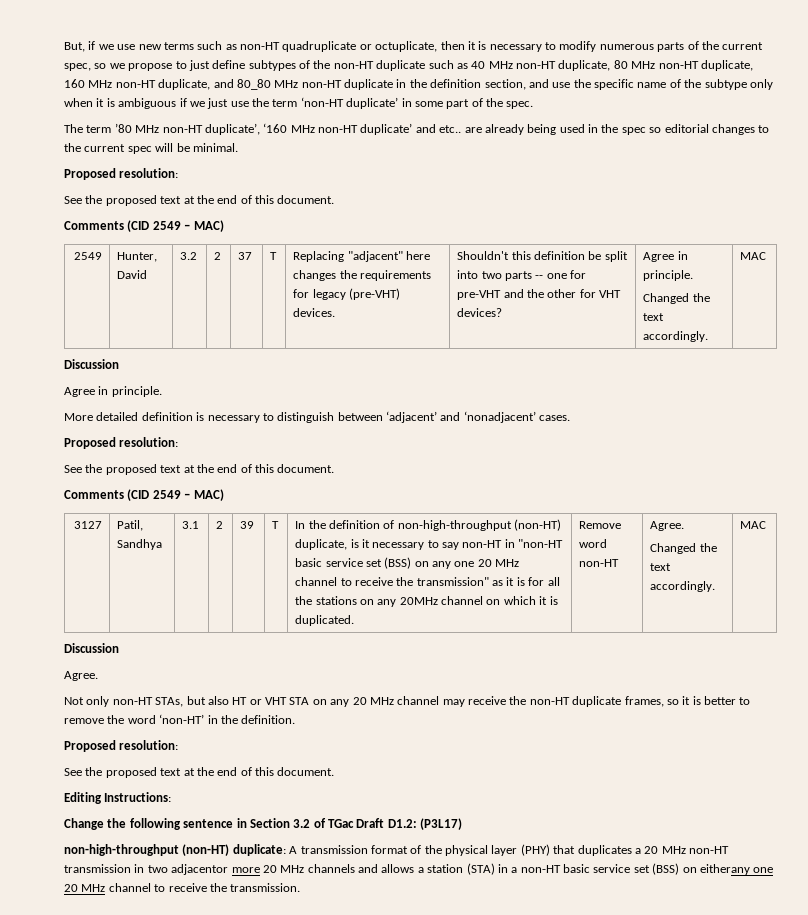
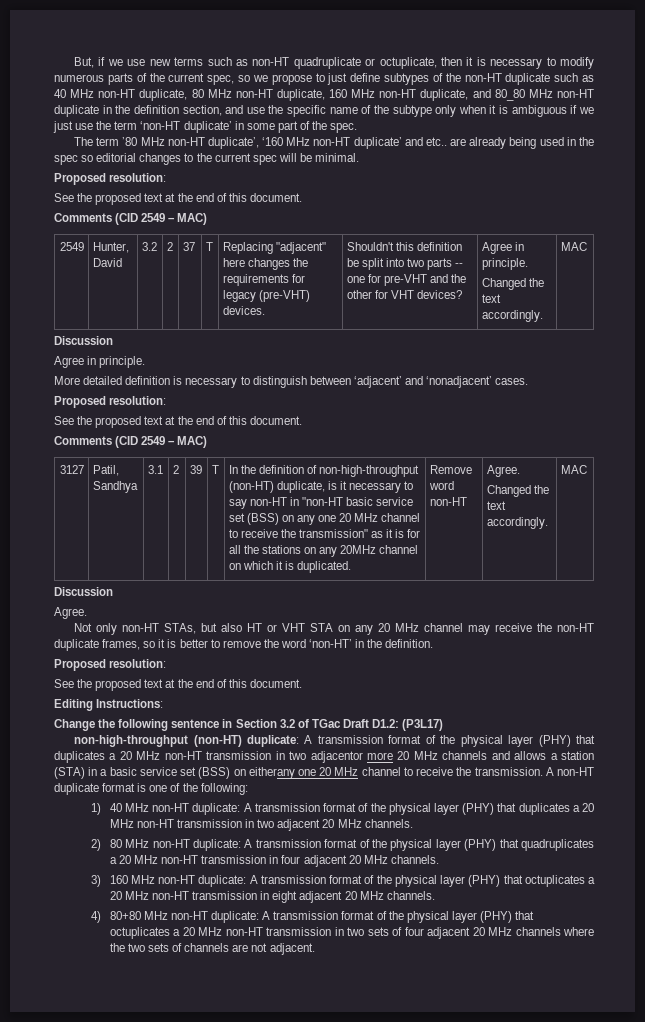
- non-high-throughput (non-HT) duplicate: A transmission format of the physical layer (PHY) that duplicates a 20 MHz non-HT transmission in two adjacentor more 20 MHz channels and allows a station (STA) in a non-HT basic service set (BSS) on eitherany one 20 MHz channel to receive the transmission.
+ non-high-throughput (non-HT) duplicate: A transmission format of the physical layer (PHY) that duplicates a 20 MHz non-HT transmission in two adjacentor more 20 MHz channels and allows a station (STA) in a basic service set (BSS) on eitherany one 20 MHz channel to receive the transmission.
+ A non-HT duplicate format is one of the following:
+ 1) 40 MHz non-HT duplicate: A transmission format of the physical layer (PHY) that duplicates a 20 MHz non-HT transmission in two adjacent 20 MHz channels.
+ 2) 80 MHz non-HT duplicate: A transmission format of the physical layer (PHY) that quadruplicates a 20 MHz non-HT transmission in four adjacent 20 MHz channels.
+ 3) 160 MHz non-HT duplicate: A transmission format of the physical layer (PHY) that octuplicates a 20 MHz non-HT transmission in eight adjacent 20 MHz channels.
+ 4) 80+80 MHz non-HT duplicate: A transmission format of the physical layer (PHY) that octuplicates a 20 MHz non-HT transmission in two sets of four adjacent 20 MHz channels where the two sets of channels are not adjacent.

